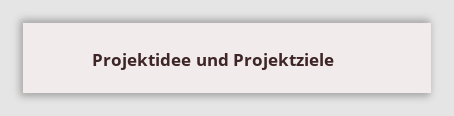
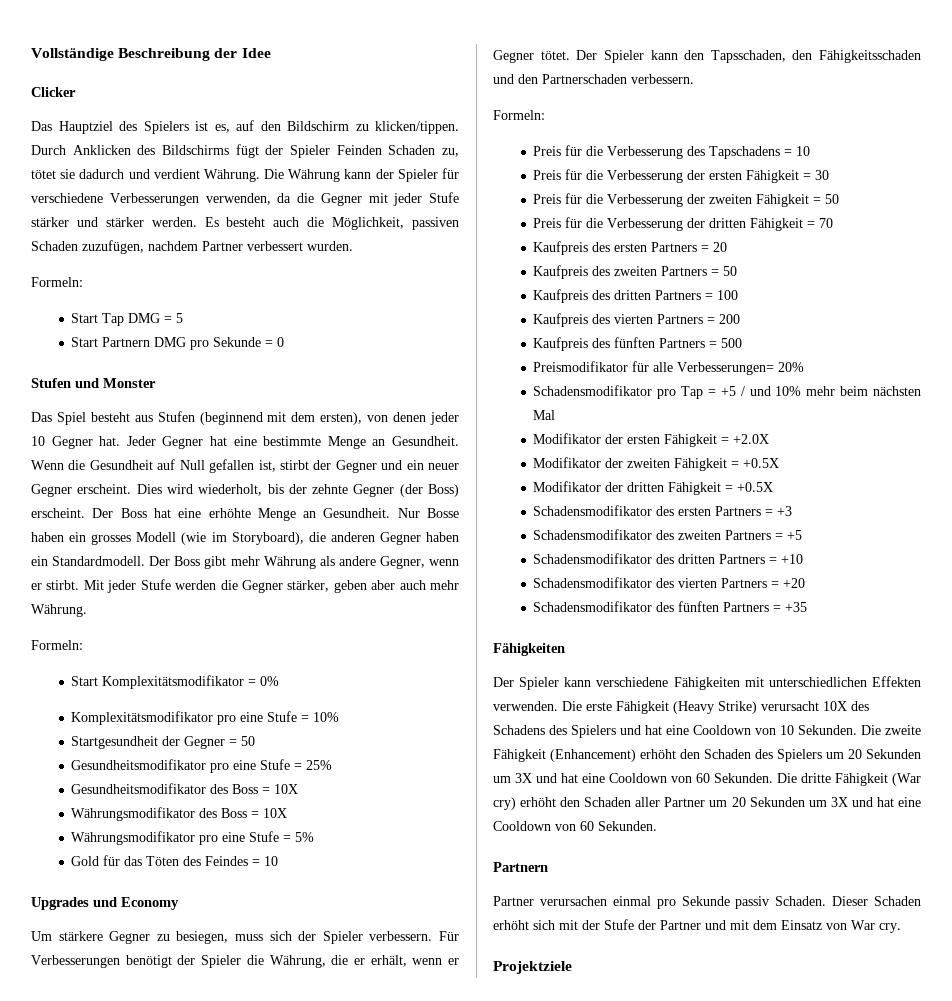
- Projektidee und Projektziele
+ Vollständige Beschreibung der Idee
+ Clicker
+ Das Hauptziel des Spielers ist es, auf den Bildschirm zu klicken/tippen. Durch Anklicken des Bildschirms fügt der Spieler Feinden Schaden zu, tötet sie dadurch und verdient Währung. Die Währung kann der Spieler für verschiedene Verbesserungen verwenden, da die Gegner mit jeder Stufe stärker und stärker werden. Es besteht auch die Möglichkeit, passiven Schaden zuzufügen, nachdem Partner verbessert wurden.
+ Formeln:
+ Start Tap DMG = 5
+ Start Partnern DMG pro Sekunde = 0
+ Stufen und Monster
+ Das Spiel besteht aus Stufen (beginnend mit dem ersten), von denen jeder 10 Gegner hat. Jeder Gegner hat eine bestimmte Menge an Gesundheit. Wenn die Gesundheit auf Null gefallen ist, stirbt der Gegner und ein neuer Gegner erscheint. Dies wird wiederholt, bis der zehnte Gegner (der Boss) erscheint. Der Boss hat eine erhöhte Menge an Gesundheit. Nur Bosse haben ein grosses Modell (wie im Storyboard), die anderen Gegner haben ein Standardmodell. Der Boss gibt mehr Währung als andere Gegner, wenn er stirbt. Mit jeder Stufe werden die Gegner stärker, geben aber auch mehr Währung.
+ Formeln:
+ Start Komplexitätsmodifikator = 0%
+ Komplexitätsmodifikator pro eine Stufe = 10%
+ Startgesundheit der Gegner = 50
+ Gesundheitsmodifikator pro eine Stufe = 25%
+ Gesundheitsmodifikator des Boss = 10X
+ Währungsmodifikator des Boss = 10X
+ Währungsmodifikator pro eine Stufe = 5%
+ Gold für das Töten des Feindes = 10
+ Upgrades und Economy
+ Um stärkere Gegner zu besiegen, muss sich der Spieler verbessern. Für Verbesserungen benötigt der Spieler die Währung, die er erhält, wenn er Gegner tötet. Der Spieler kann den Tapsschaden, den Fähigkeitsschaden und den Partnerschaden verbessern.
+ Formeln:
+ Preis für die Verbesserung des Tapschadens = 10
+ Preis für die Verbesserung der ersten Fähigkeit = 30
+ Preis für die Verbesserung der zweiten Fähigkeit = 50
+ Preis für die Verbesserung der dritten Fähigkeit = 70
+ Kaufpreis des ersten Partners = 20
+ Kaufpreis des zweiten Partners = 50
+ Kaufpreis des dritten Partners = 100
+ Kaufpreis des vierten Partners = 200
+ Kaufpreis des fünften Partners = 500
+ Preismodifikator für alle Verbesserungen= 20%
+ Schadensmodifikator pro Tap = +5 / und 10% mehr beim nächsten Mal
+ Modifikator der ersten Fähigkeit = +2.0X
+ Modifikator der zweiten Fähigkeit = +0.5X
+ Modifikator der dritten Fähigkeit = +0.5X
+ Schadensmodifikator des ersten Partners = +3
+ Schadensmodifikator des zweiten Partners = +5
+ Schadensmodifikator des dritten Partners = +10
+ Schadensmodifikator des vierten Partners = +20
+ Schadensmodifikator des fünften Partners = +35
+ Fähigkeiten
+ Der Spieler kann verschiedene Fähigkeiten mit unterschiedlichen Effekten verwenden. Die erste Fähigkeit (Heavy Strike) verursacht 10X des Schadens des Spielers und hat eine Cooldown von 10 Sekunden. Die zweite Fähigkeit (Enhancement) erhöht den Schaden des Spielers um 20 Sekunden um 3X und hat eine Cooldown von 60 Sekunden. Die dritte Fähigkeit (War cry) erhöht den Schaden aller Partner um 20 Sekunden um 3X und hat eine Cooldown von 60 Sekunden.
+ Partnern
+ Partner verursachen einmal pro Sekunde passiv Schaden. Dieser Schaden erhöht sich mit der Stufe der Partner und mit dem Einsatz von War cry.
+ Projektziele

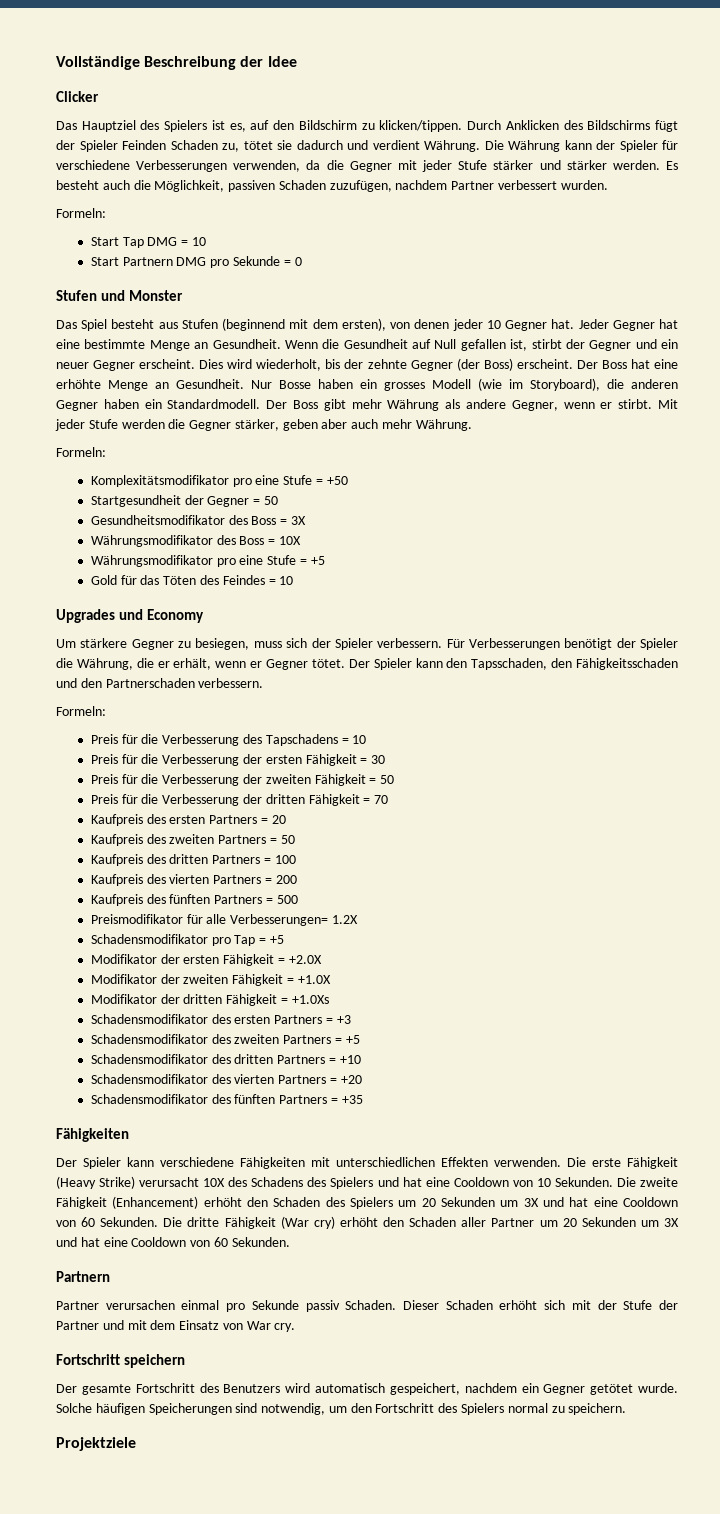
- Start Tap DMG = 5
+ Start Tap DMG = 10
- Start Komplexitätsmodifikator = 0%
- Komplexitätsmodifikator pro eine Stufe = 10%
+ Komplexitätsmodifikator pro eine Stufe = +50
- Gesundheitsmodifikator pro eine Stufe = 25%
- Gesundheitsmodifikator des Boss = 10X
+ Gesundheitsmodifikator des Boss = 3X
- Währungsmodifikator pro eine Stufe = 5%
+ Währungsmodifikator pro eine Stufe = +5
- Preismodifikator für alle Verbesserungen= 20%
+ Preismodifikator für alle Verbesserungen= 1.2X
- Schadensmodifikator pro Tap = +5 / und 10% mehr beim nächsten Mal
+ Schadensmodifikator pro Tap = +5
- Modifikator der zweiten Fähigkeit = +0.5X
+ Modifikator der zweiten Fähigkeit = +1.0X
- Modifikator der dritten Fähigkeit = +0.5X
+ Modifikator der dritten Fähigkeit = +1.0Xs
+ Fortschritt speichern
+ Der gesamte Fortschritt des Benutzers wird automatisch gespeichert, nachdem ein Gegner getötet wurde. Solche häufigen Speicherungen sind notwendig, um den Fortschritt des Spielers normal zu speichern.

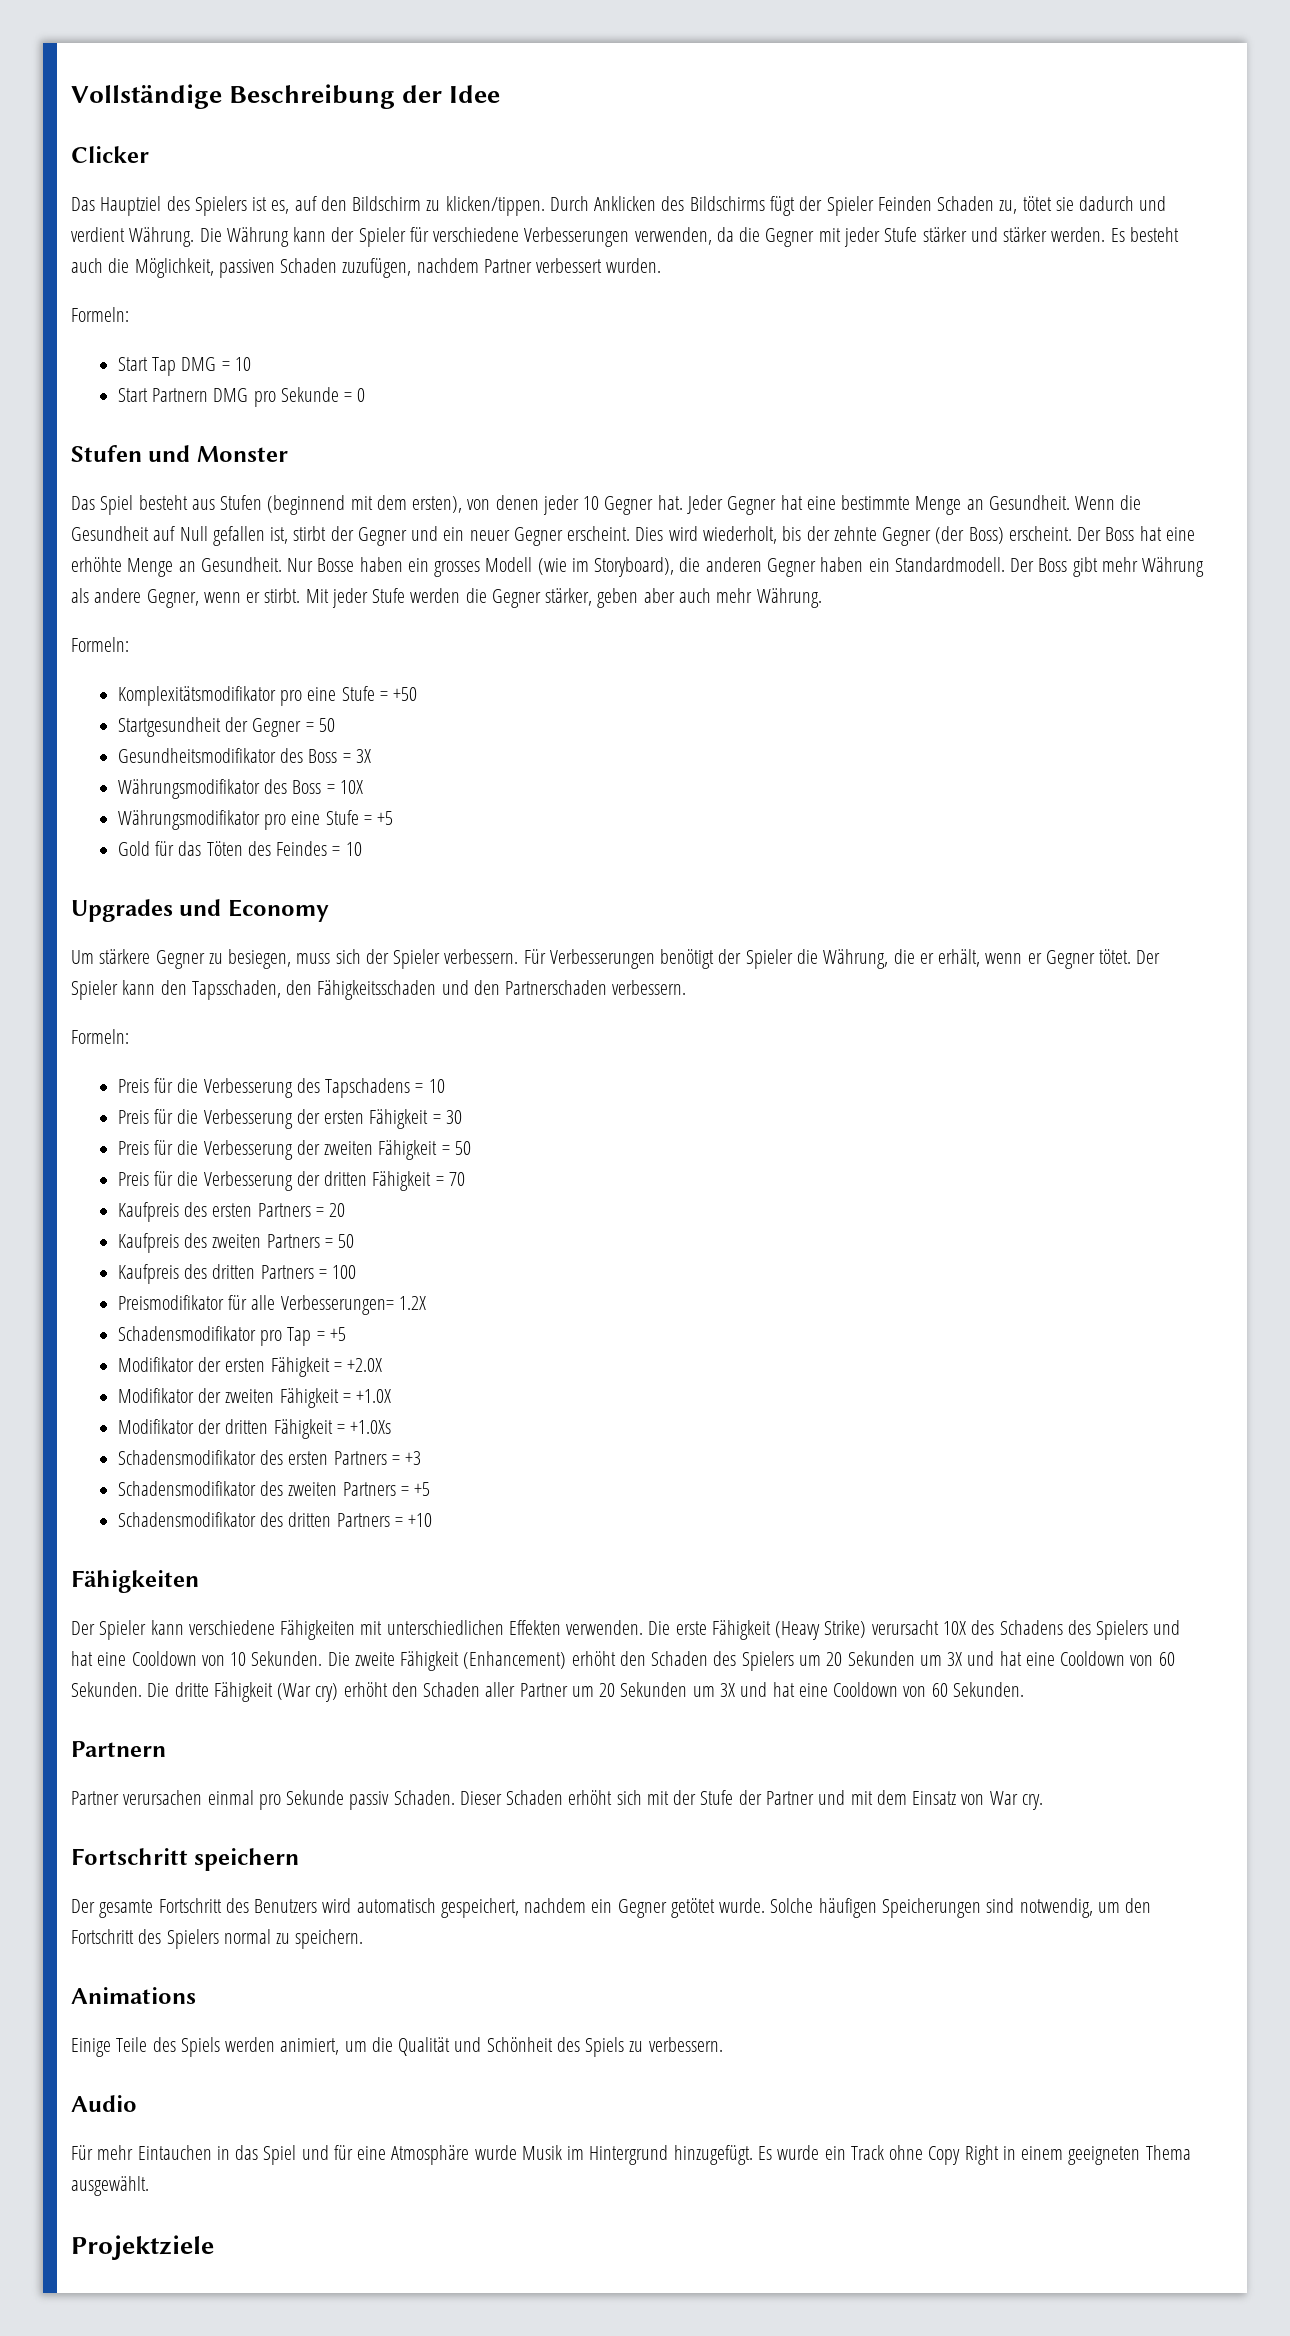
- Kaufpreis des vierten Partners = 200
- Kaufpreis des fünften Partners = 500
- Schadensmodifikator des vierten Partners = +20
- Schadensmodifikator des fünften Partners = +35
+ Animations
+ Einige Teile des Spiels werden animiert, um die Qualität und Schönheit des Spiels zu verbessern.
+ Audio
+ Für mehr Eintauchen in das Spiel und für eine Atmosphäre wurde Musik im Hintergrund hinzugefügt. Es wurde ein Track ohne Copy Right in einem geeigneten Thema ausgewählt.

